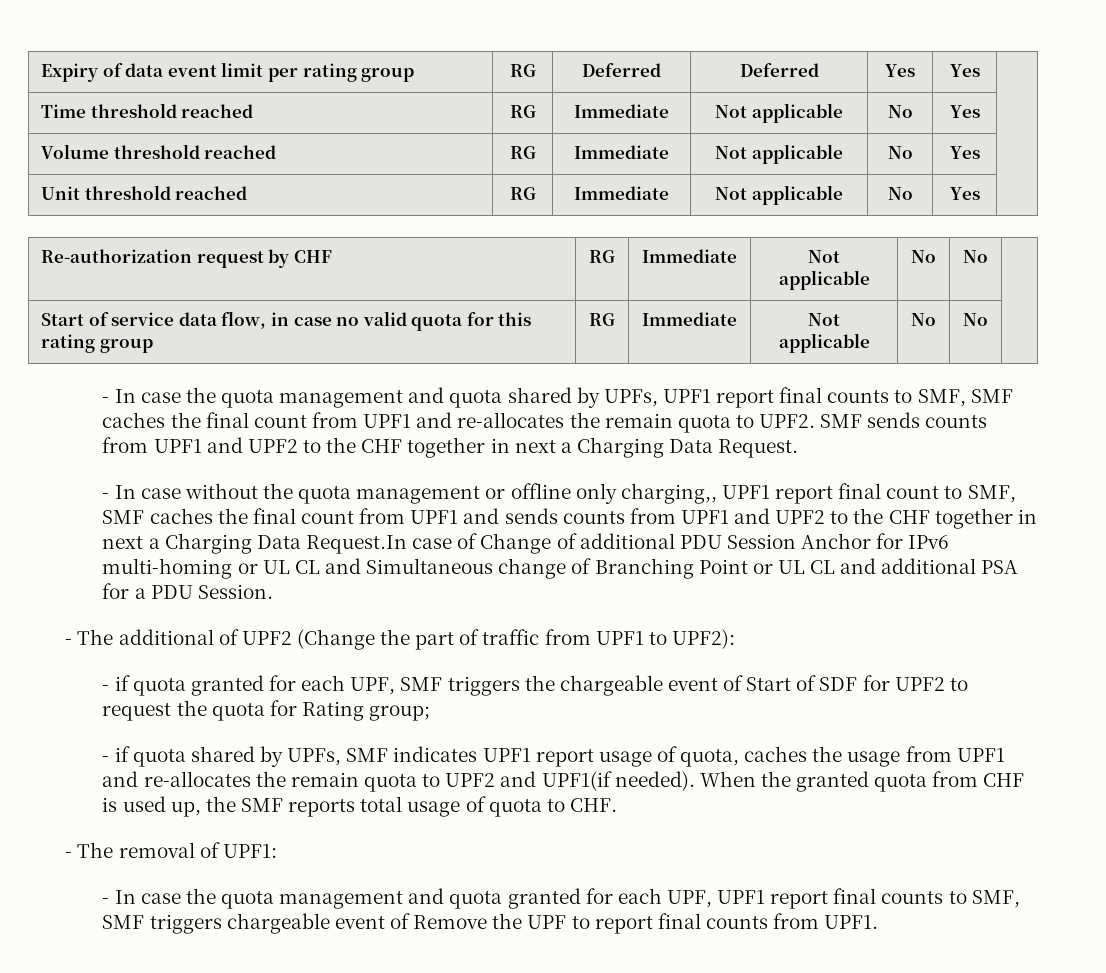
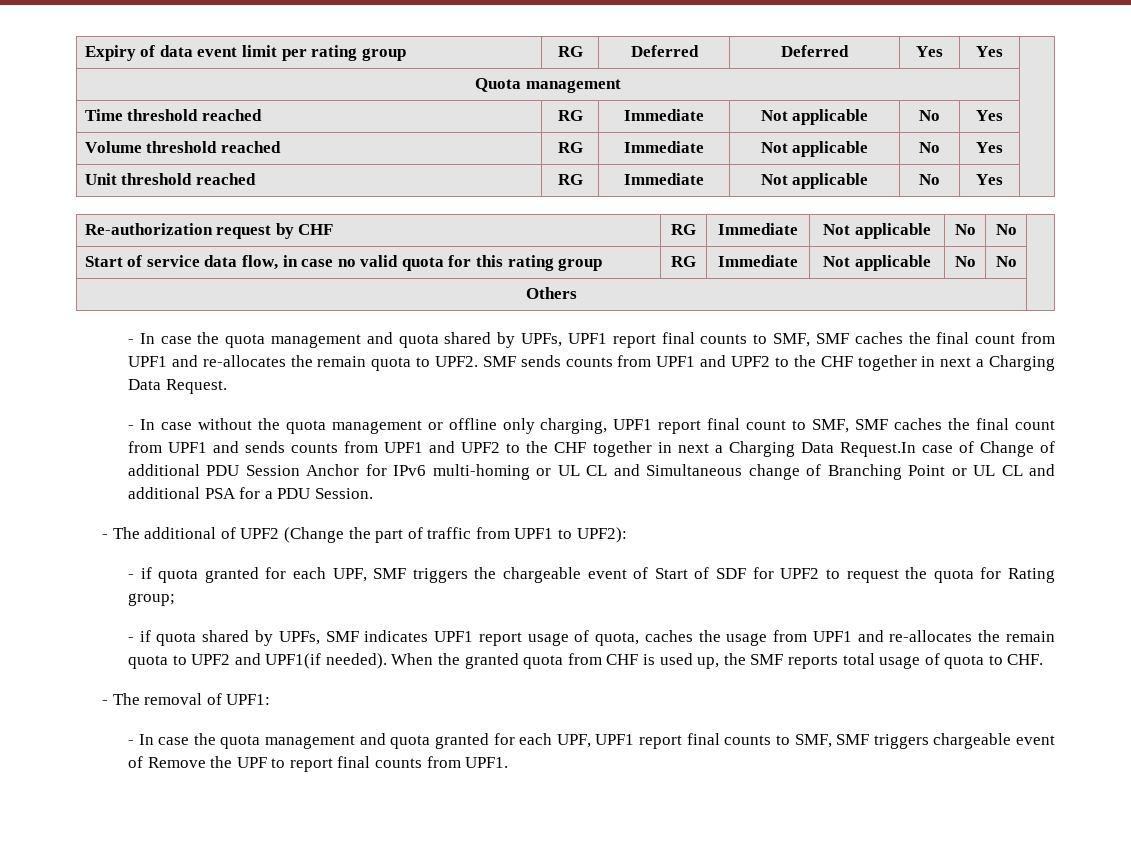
+ Quota management |
+ Others |
- - In case without the quota management or offline only charging,, UPF1 report final count to SMF, SMF caches the final count from UPF1 and sends counts from UPF1 and UPF2 to the CHF together in next a Charging Data Request.In case of Change of additional PDU Session Anchor for IPv6 multi-homing or UL CL and Simultaneous change of Branching Point or UL CL and additional PSA for a PDU Session.
+ - In case without the quota management or offline only charging, UPF1 report final count to SMF, SMF caches the final count from UPF1 and sends counts from UPF1 and UPF2 to the CHF together in next a Charging Data Request.In case of Change of additional PDU Session Anchor for IPv6 multi-homing or UL CL and Simultaneous change of Branching Point or UL CL and additional PSA for a PDU Session.

